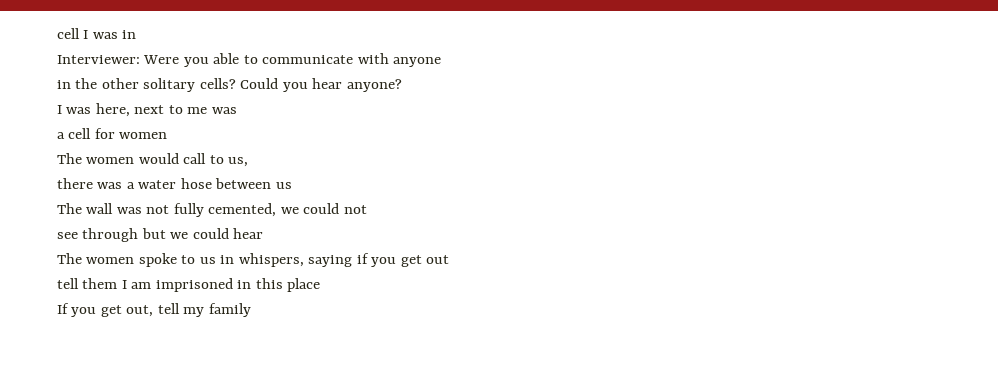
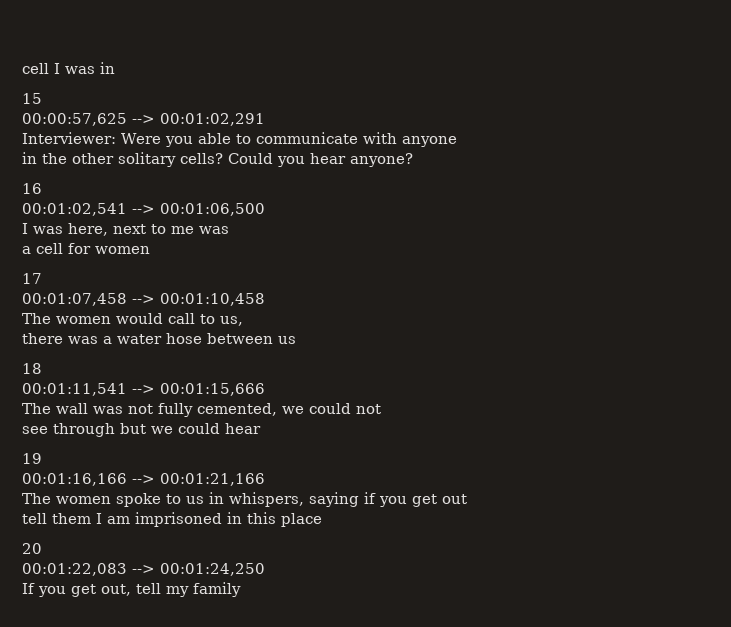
+ 15
+ 00:00:57,625 --> 00:01:02,291
+ 16
+ 00:01:02,541 --> 00:01:06,500
+ 17
+ 00:01:07,458 --> 00:01:10,458
+ 18
+ 00:01:11,541 --> 00:01:15,666
+ 19
+ 00:01:16,166 --> 00:01:21,166
+ 20
+ 00:01:22,083 --> 00:01:24,250

